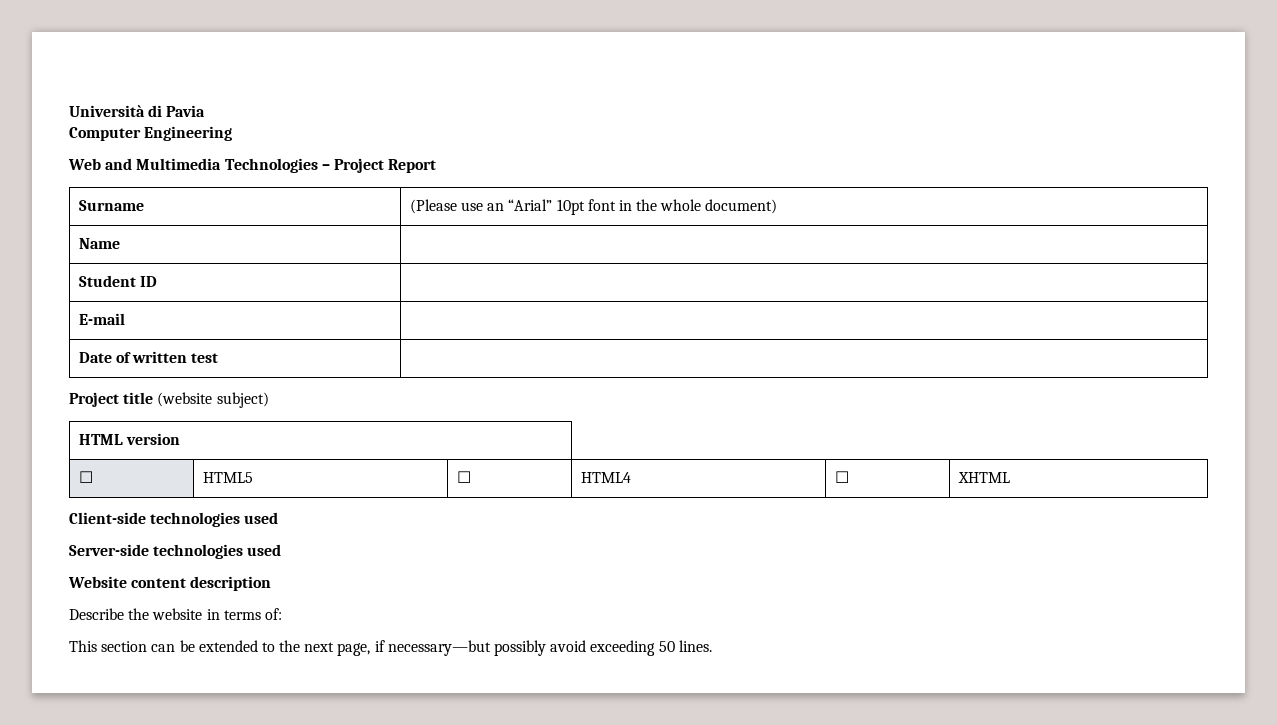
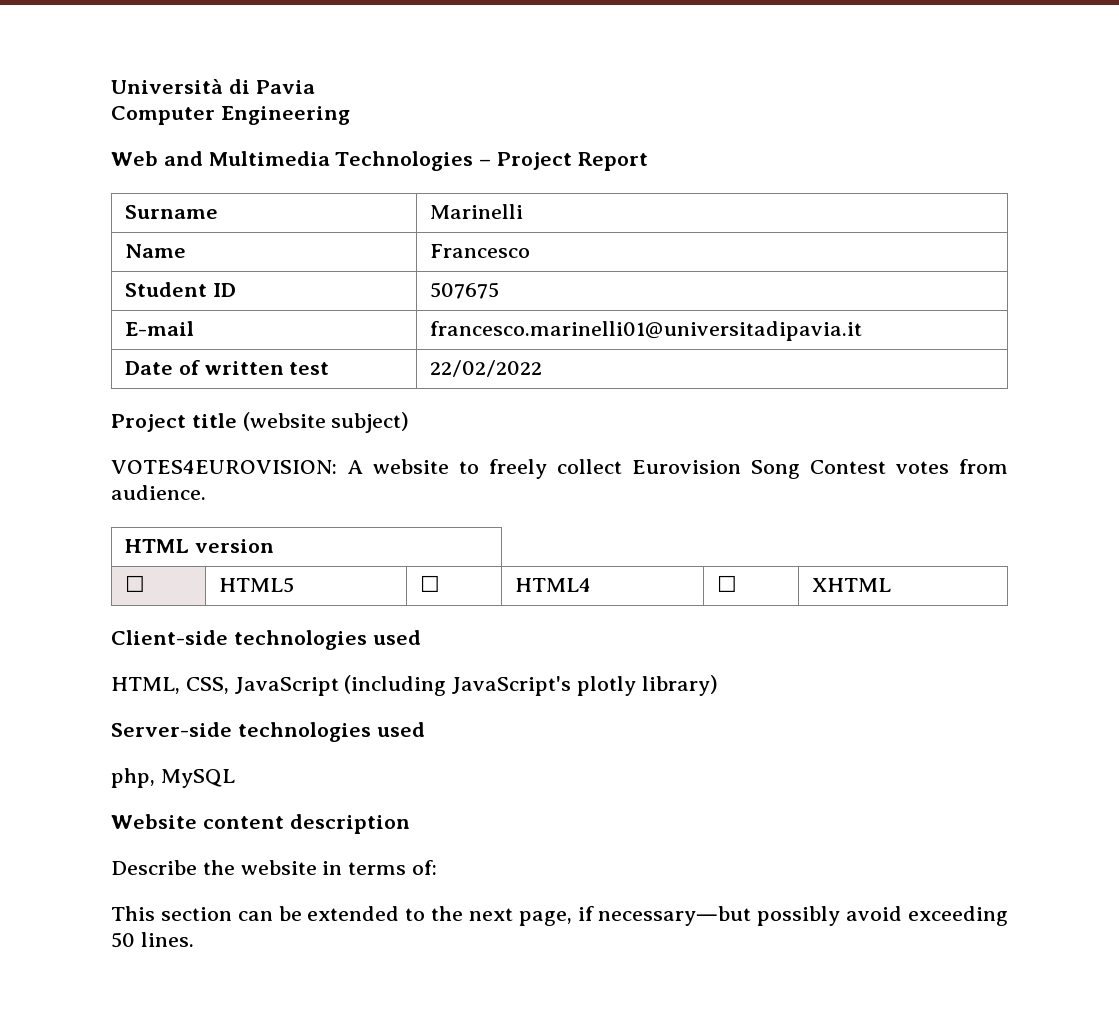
- Surname | (Please use an “Arial” 10pt font in the whole document)
+ Surname | Marinelli
- Name |
+ Name | Francesco
- Student ID |
+ Student ID | 507675
- E-mail |
+ E-mail | francesco.marinelli01@universitadipavia.it
- Date of written test |
+ Date of written test | 22/02/2022
+ VOTES4EUROVISION: A website to freely collect Eurovision Song Contest votes from audience.
+ HTML, CSS, JavaScript (including JavaScript's plotly library)
+ php, MySQL

